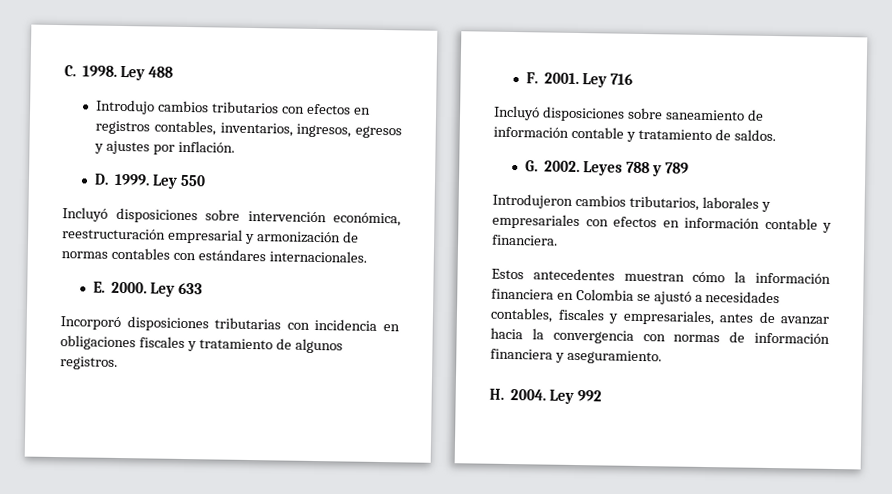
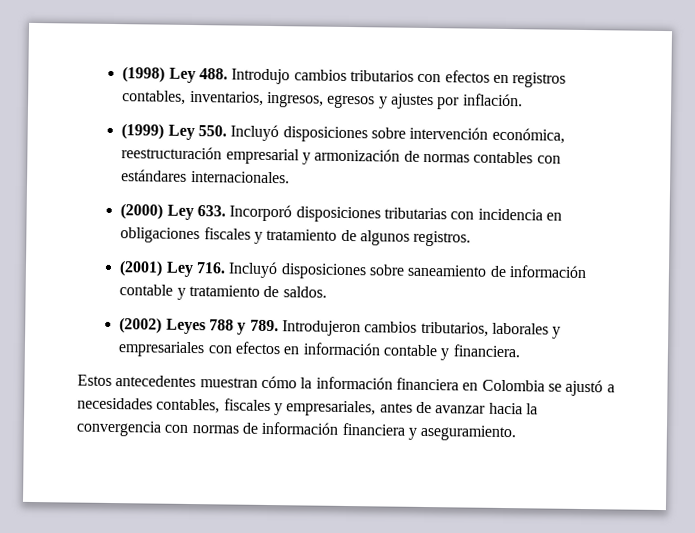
- C. 1998. Ley 488
- Introdujo cambios tributarios con efectos en registros contables, inventarios, ingresos, egresos y ajustes por inflación.
+ (1998) Ley 488. Introdujo cambios tributarios con efectos en registros contables, inventarios, ingresos, egresos y ajustes por inflación.
- D. 1999. Ley 550
- Incluyó disposiciones sobre intervención económica, reestructuración empresarial y armonización de normas contables con estándares internacionales.
+ (1999) Ley 550. Incluyó disposiciones sobre intervención económica, reestructuración empresarial y armonización de normas contables con estándares internacionales.
- E. 2000. Ley 633
- Incorporó disposiciones tributarias con incidencia en obligaciones fiscales y tratamiento de algunos registros.
+ (2000) Ley 633. Incorporó disposiciones tributarias con incidencia en obligaciones fiscales y tratamiento de algunos registros.
- F. 2001. Ley 716
- Incluyó disposiciones sobre saneamiento de información contable y tratamiento de saldos.
+ (2001) Ley 716. Incluyó disposiciones sobre saneamiento de información contable y tratamiento de saldos.
- G. 2002. Leyes 788 y 789
- Introdujeron cambios tributarios, laborales y empresariales con efectos en información contable y financiera.
+ (2002) Leyes 788 y 789. Introdujeron cambios tributarios, laborales y empresariales con efectos en información contable y financiera.
- H. 2004. Ley 992

